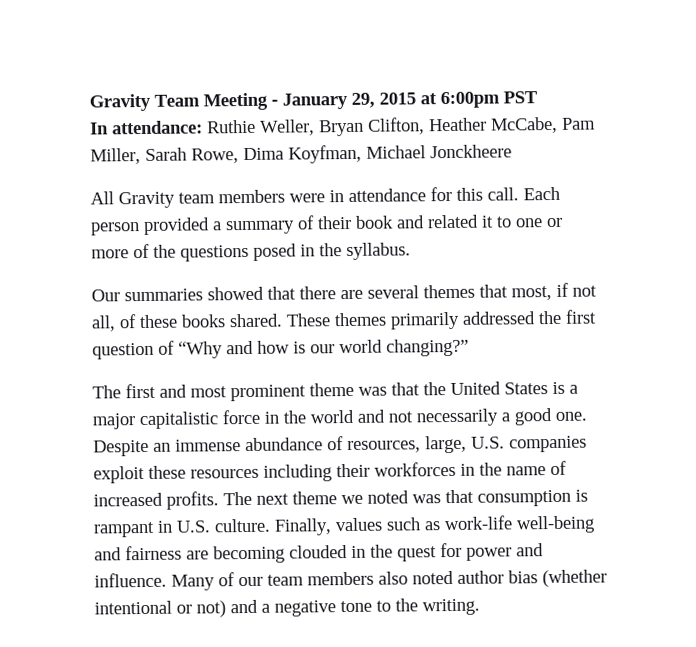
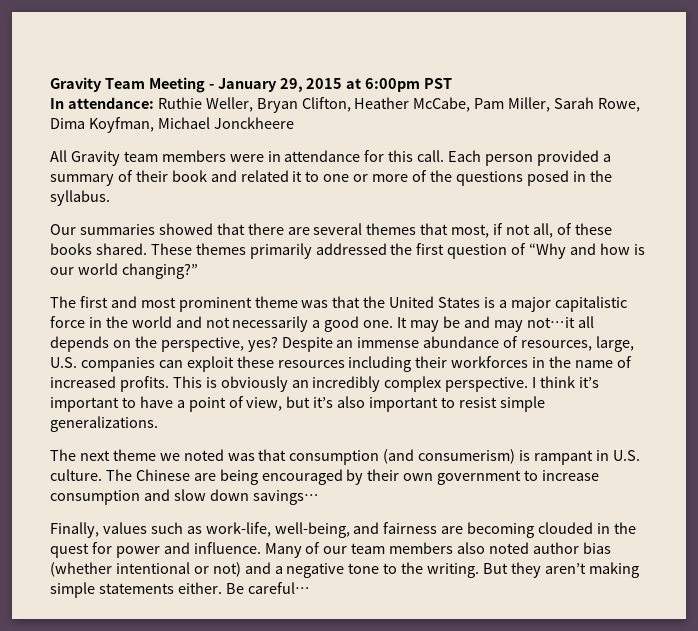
+ It may be and may not…it all depends on the perspective, yes?
- Despite an immense abundance of resources, large, U.S. companies exploit these resources including their workforces in the name of increased profits. The next theme we noted was that consumption is rampant in U.S. culture. Finally, values such as work-life well-being and fairness are becoming clouded in the quest for power and influence.
+ Despite an immense abundance of resources, large, U.S. companies can exploit these resources including their workforces in the name of increased profits. This is obviously an incredibly complex perspective. I think it’s important to have a point of view, but it’s also important to resist simple generalizations.
+ The next theme we noted was that consumption (and consumerism) is rampant in U.S. culture. The Chinese are being encouraged by their own government to increase consumption and slow down savings…
+ Finally, values such as work-life, well-being, and fairness are becoming clouded in the quest for power and influence.
+ But they aren’t making simple statements either. Be careful…

